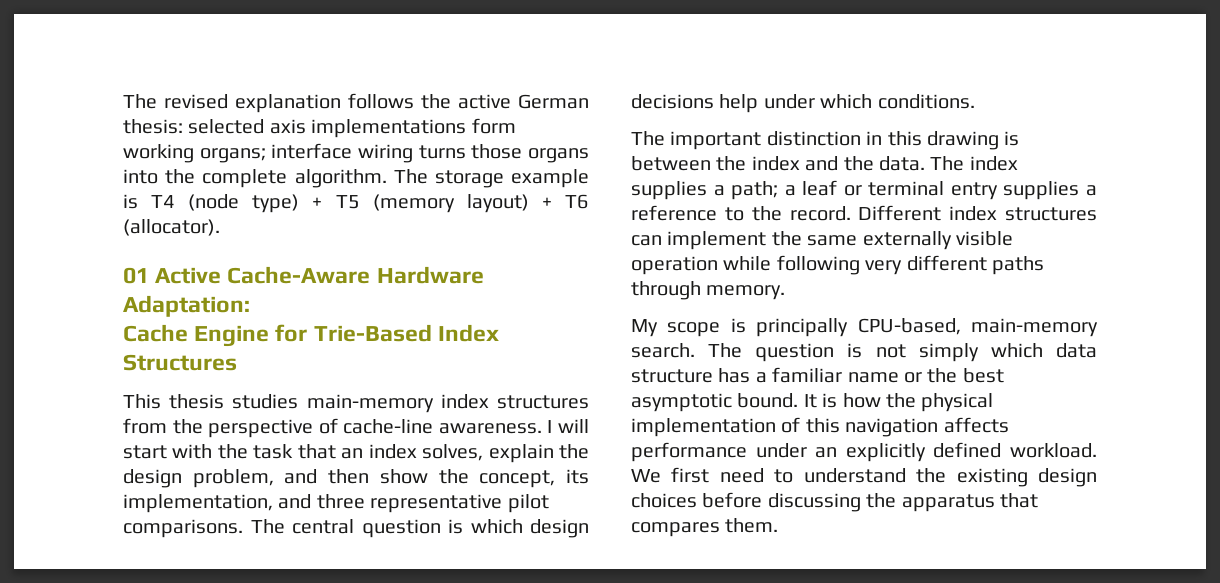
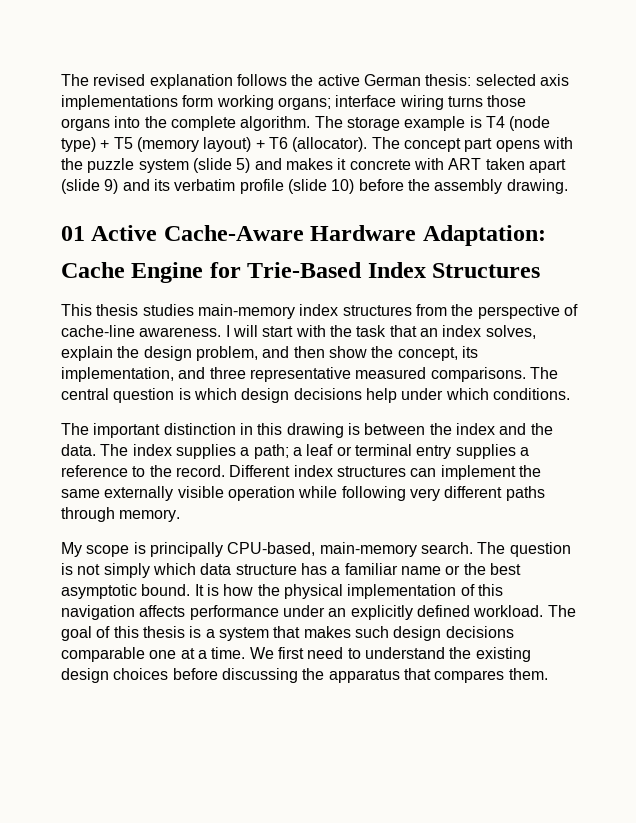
+ The concept part opens with the puzzle system (slide 5) and makes it concrete with ART taken apart (slide 9) and its verbatim profile (slide 10) before the assembly drawing.
- I will start with the task that an index solves, explain the design problem, and then show the concept, its implementation, and three representative pilot comparisons.
+ I will start with the task that an index solves, explain the design problem, and then show the concept, its implementation, and three representative measured comparisons.
+ The goal of this thesis is a system that makes such design decisions comparable one at a time.

